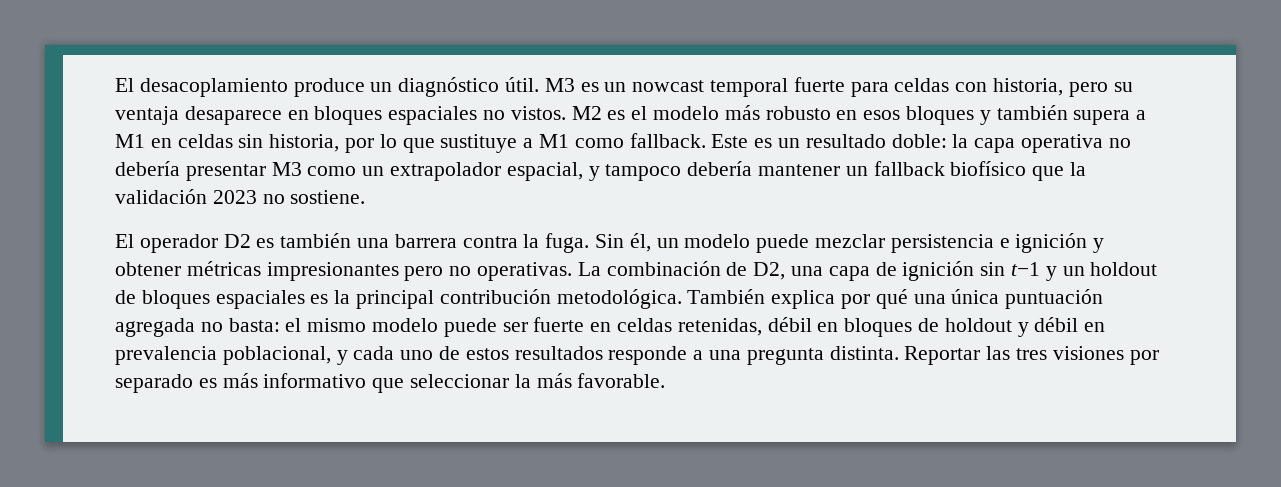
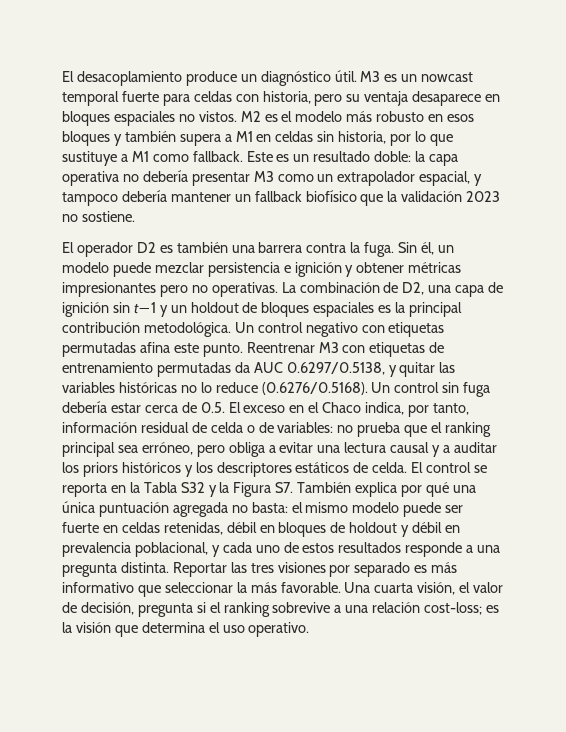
- También explica por qué una única puntuación agregada no basta: el mismo modelo puede ser fuerte en celdas retenidas, débil en bloques de holdout y débil en prevalencia poblacional, y cada uno de estos resultados responde a una pregunta distinta.
+ Un control negativo con etiquetas permutadas afina este punto. Reentrenar M3 con etiquetas de entrenamiento permutadas da AUC 0.6297/0.5138, y quitar las variables históricas no lo reduce (0.6276/0.5168). Un control sin fuga debería estar cerca de 0.5. El exceso en el Chaco indica, por tanto, información residual de celda o de variables: no prueba que el ranking principal sea erróneo, pero obliga a evitar una lectura causal y a auditar los priors históricos y los descriptores estáticos de celda. El control se reporta en la Tabla S32 y la Figura S7. También explica por qué una única puntuación agregada no basta: el mismo modelo puede ser fuerte en celdas retenidas, débil en bloques de holdout y débil en prevalencia poblacional, y cada uno de estos resultados responde a una pregunta distinta.
+ Una cuarta visión, el valor de decisión, pregunta si el ranking sobrevive a una relación cost-loss; es la visión que determina el uso operativo.

